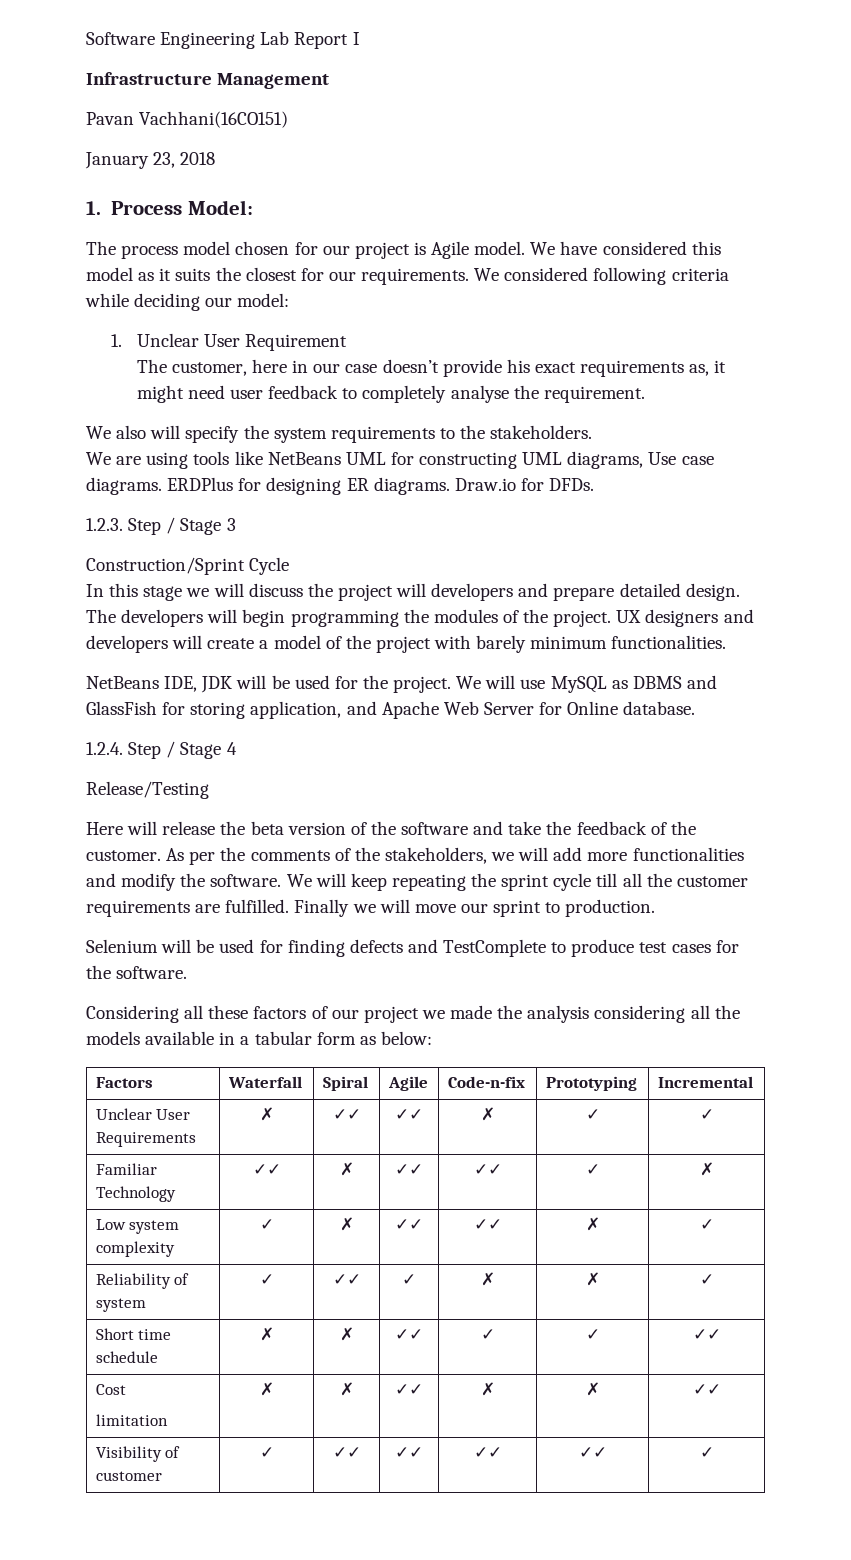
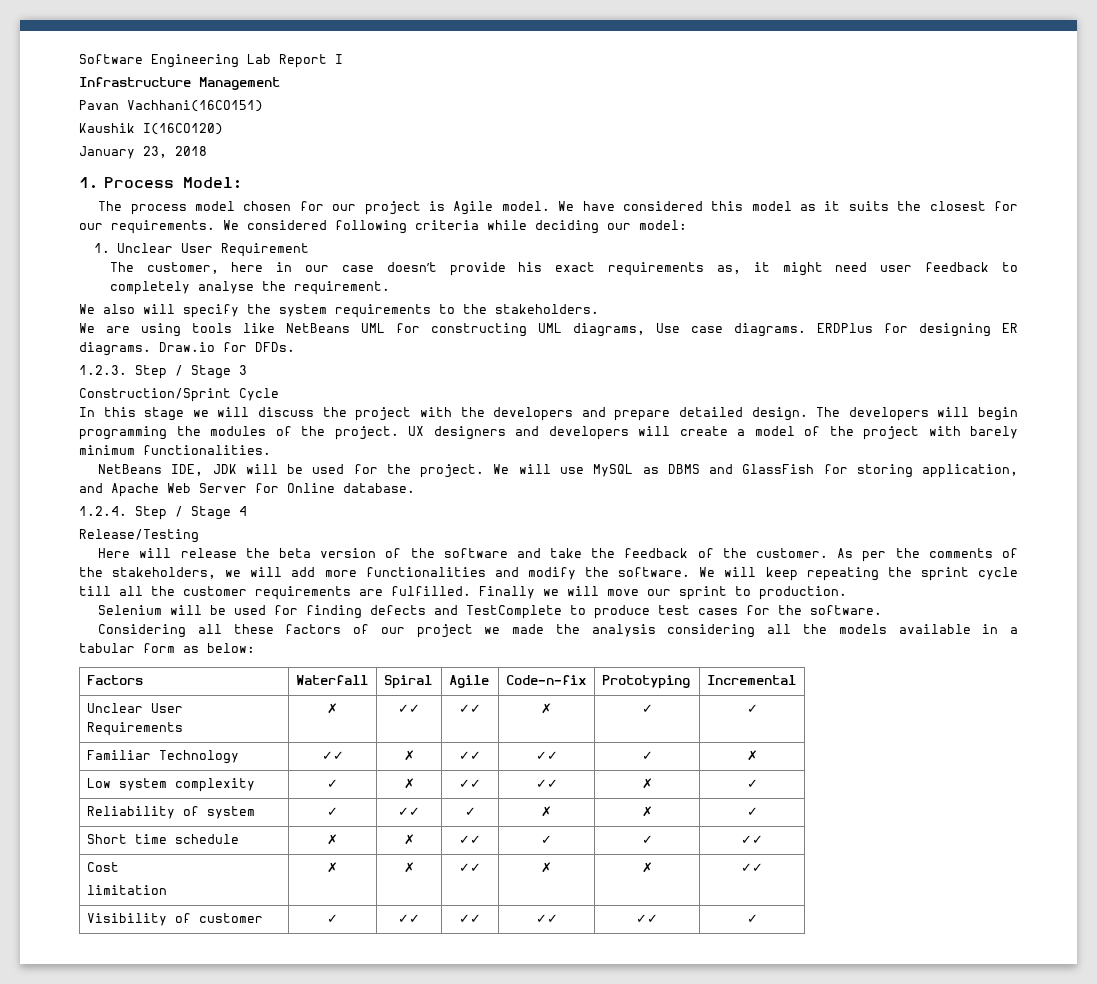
+ Kaushik I(16CO120)
- In this stage we will discuss the project will developers and prepare detailed design.
+ In this stage we will discuss the project with the developers and prepare detailed design.

